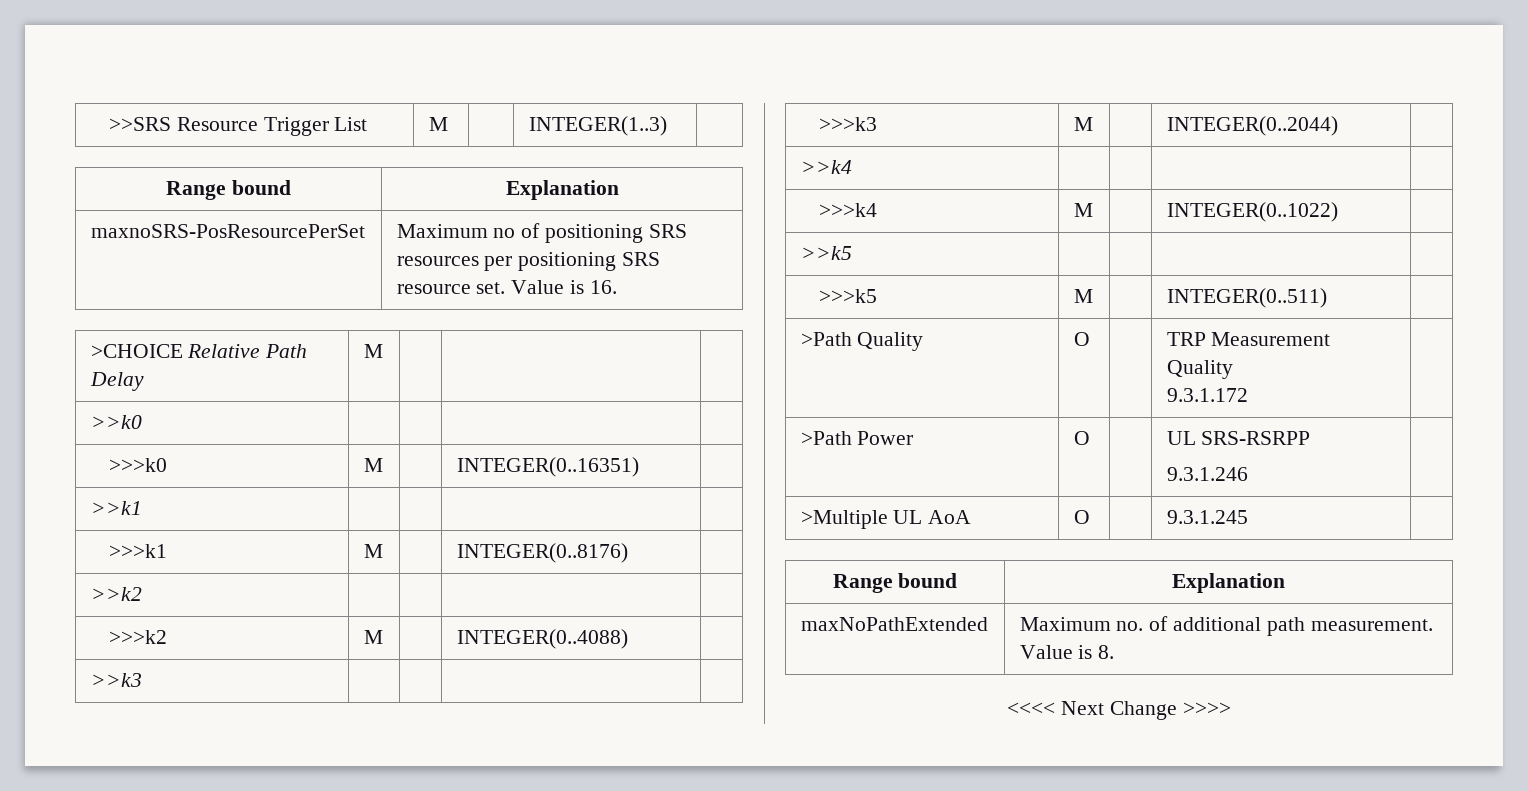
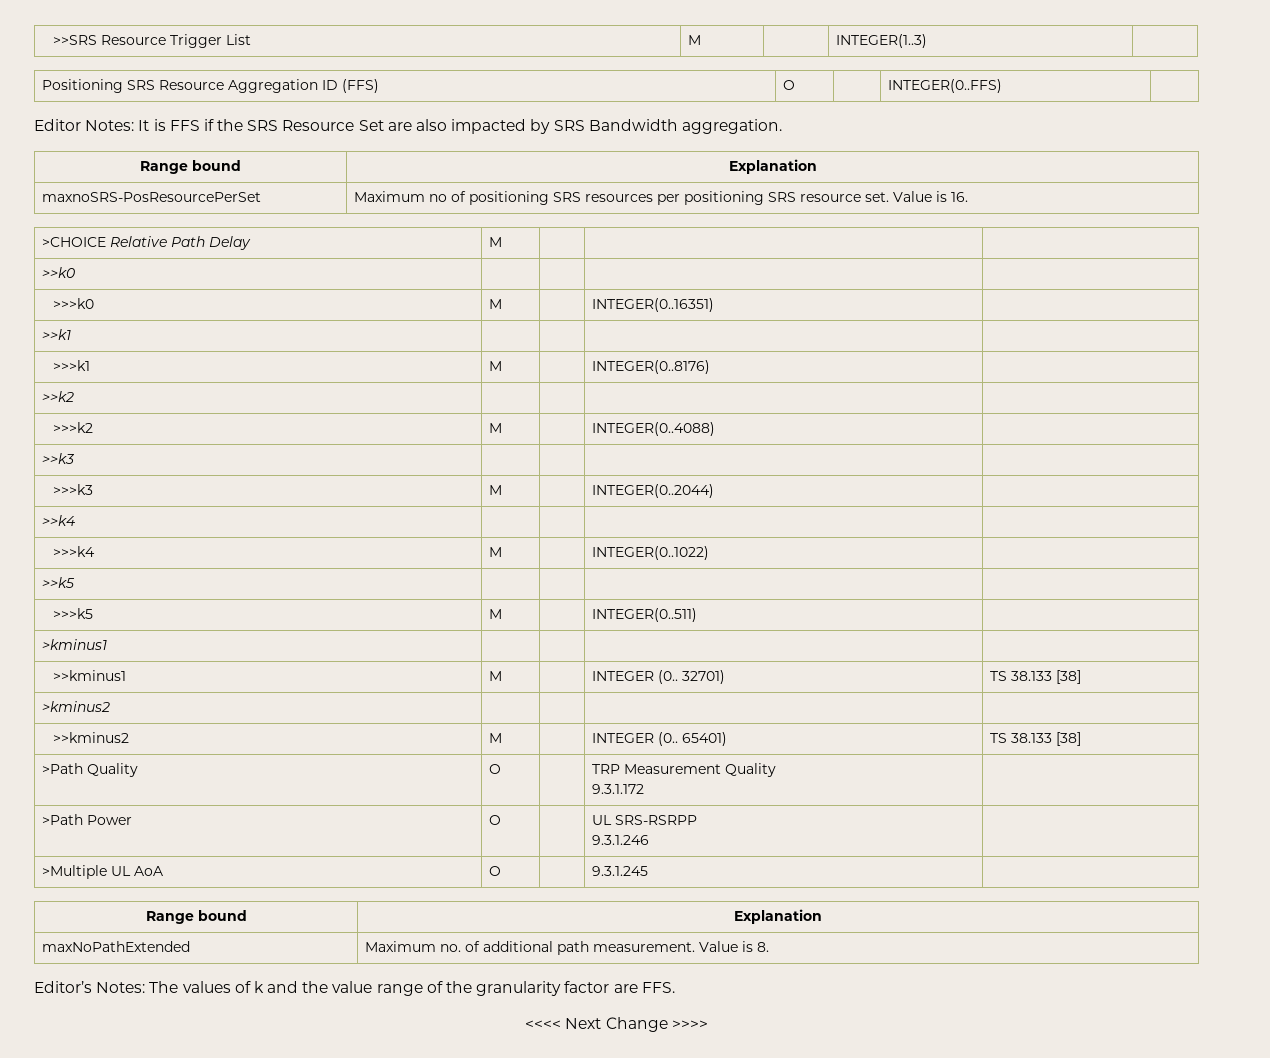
+ Positioning SRS Resource Aggregation ID (FFS) | O | | INTEGER(0..FFS) |
+ Editor Notes: It is FFS if the SRS Resource Set are also impacted by SRS Bandwidth aggregation.
+ >kminus1 | | | |
+ >>kminus1 | M | | INTEGER (0.. 32701) | TS 38.133 [38]
+ >kminus2 | | | |
+ >>kminus2 | M | | INTEGER (0.. 65401) | TS 38.133 [38]
+ Editor’s Notes: The values of k and the value range of the granularity factor are FFS.

